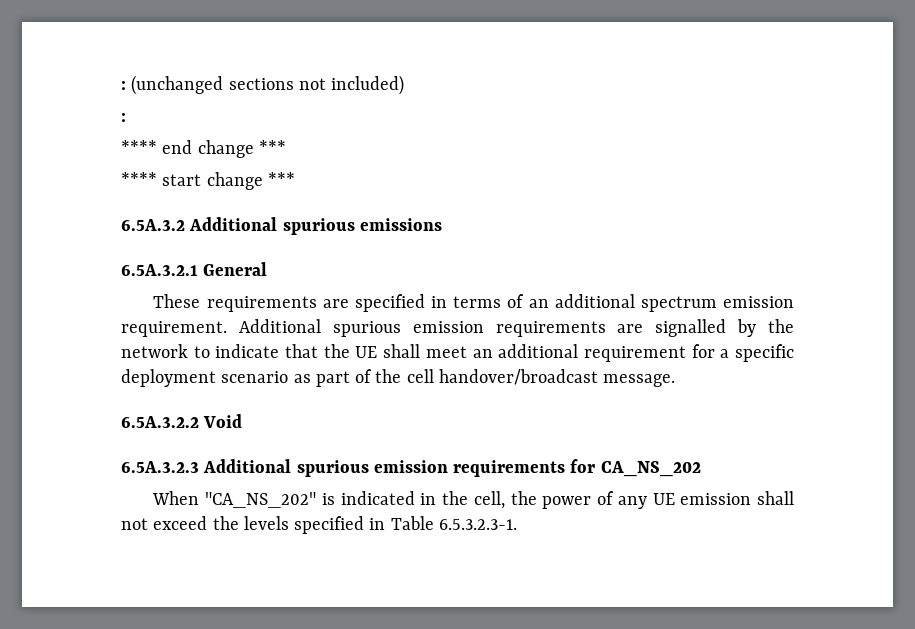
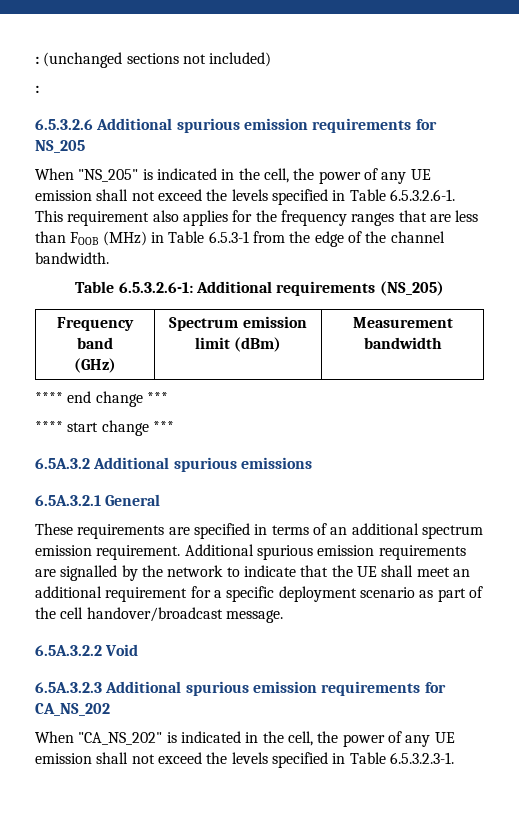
+ 6.5.3.2.6 Additional spurious emission requirements for NS_205
+ When "NS_205" is indicated in the cell, the power of any UE emission shall not exceed the levels specified in Table 6.5.3.2.6-1. This requirement also applies for the frequency ranges that are less than FOOB (MHz) in Table 6.5.3-1 from the edge of the channel bandwidth.
+ Table 6.5.3.2.6-1: Additional requirements (NS_205)
+ Frequency band
+ (GHz) | Spectrum emission limit (dBm) | Measurement bandwidth

